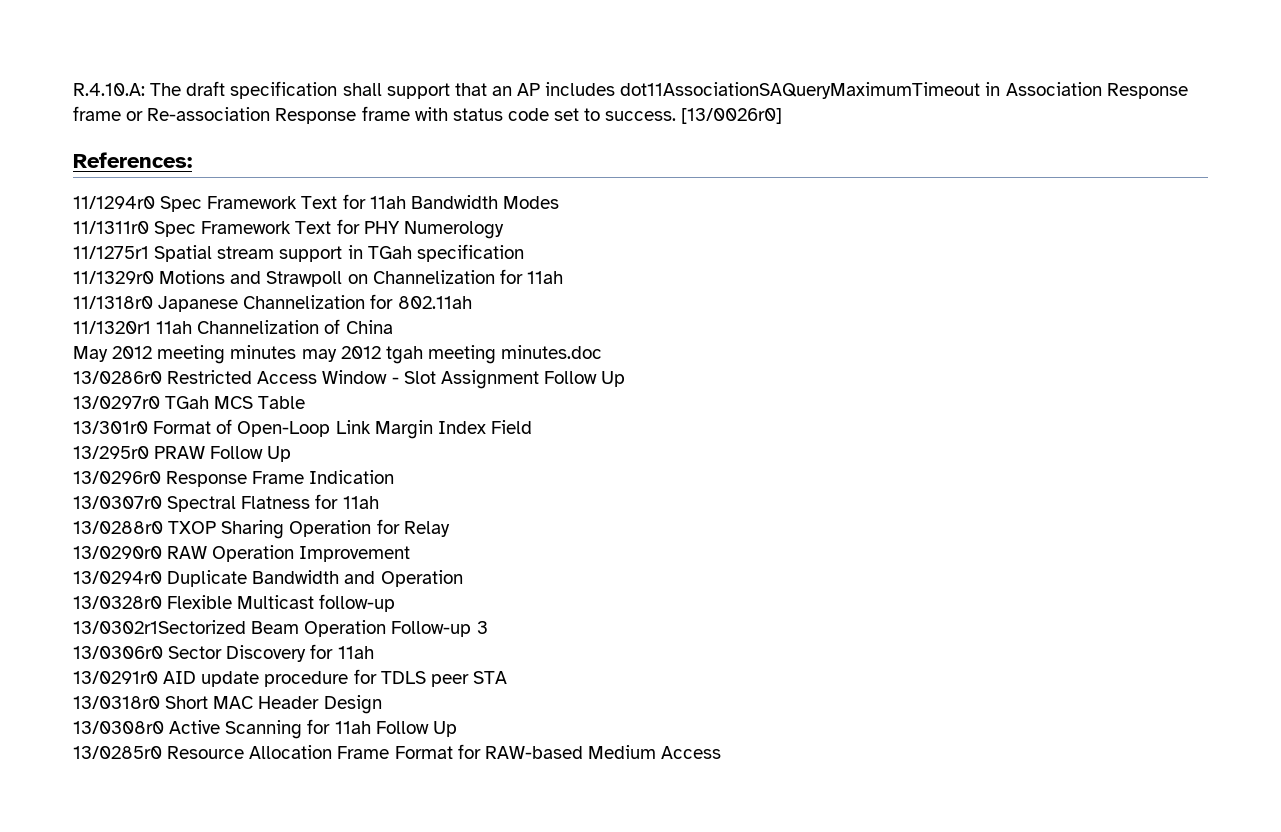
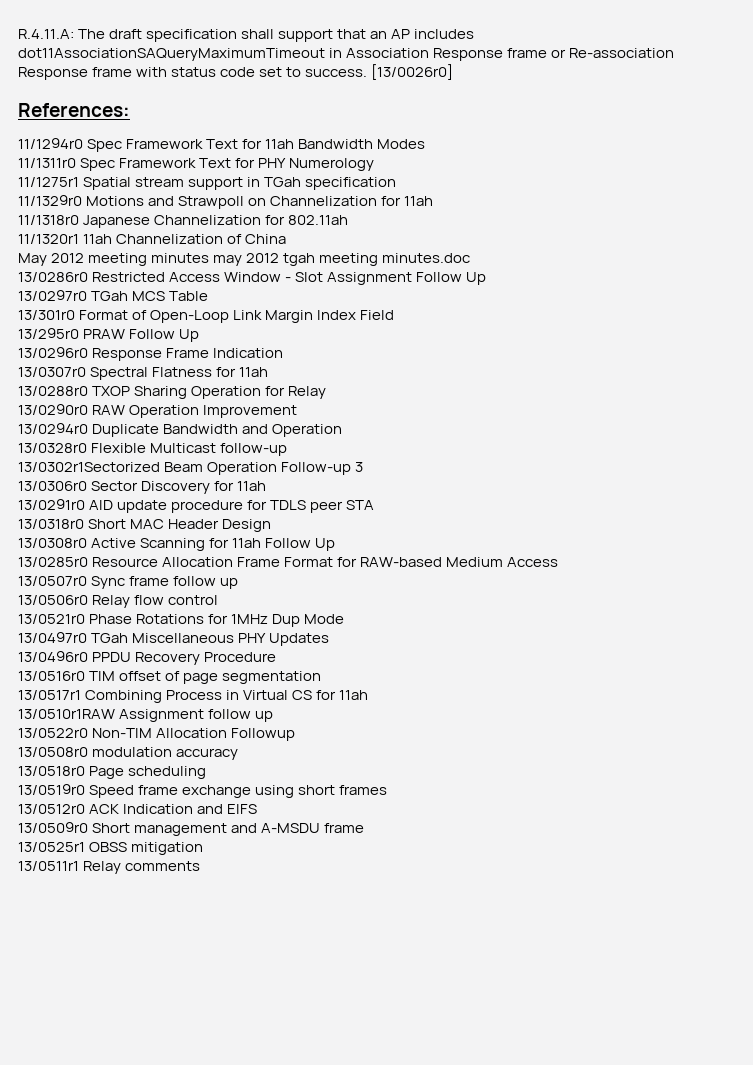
- R.4.10.A: The draft specification shall support that an AP includes dot11AssociationSAQueryMaximumTimeout in Association Response frame or Re-association Response frame with status code set to success.
+ R.4.11.A: The draft specification shall support that an AP includes dot11AssociationSAQueryMaximumTimeout in Association Response frame or Re-association Response frame with status code set to success.
+ 13/0507r0 Sync frame follow up
+ 13/0506r0 Relay flow control
+ 13/0521r0 Phase Rotations for 1MHz Dup Mode
+ 13/0497r0 TGah Miscellaneous PHY Updates
+ 13/0496r0 PPDU Recovery Procedure
+ 13/0516r0 TIM offset of page segmentation
+ 13/0517r1 Combining Process in Virtual CS for 11ah
+ 13/0510r1RAW Assignment follow up
+ 13/0522r0 Non-TIM Allocation Followup
+ 13/0508r0 modulation accuracy
+ 13/0518r0 Page scheduling
+ 13/0519r0 Speed frame exchange using short frames
+ 13/0512r0 ACK Indication and EIFS
+ 13/0509r0 Short management and A-MSDU frame
+ 13/0525r1 OBSS mitigation
+ 13/0511r1 Relay comments

